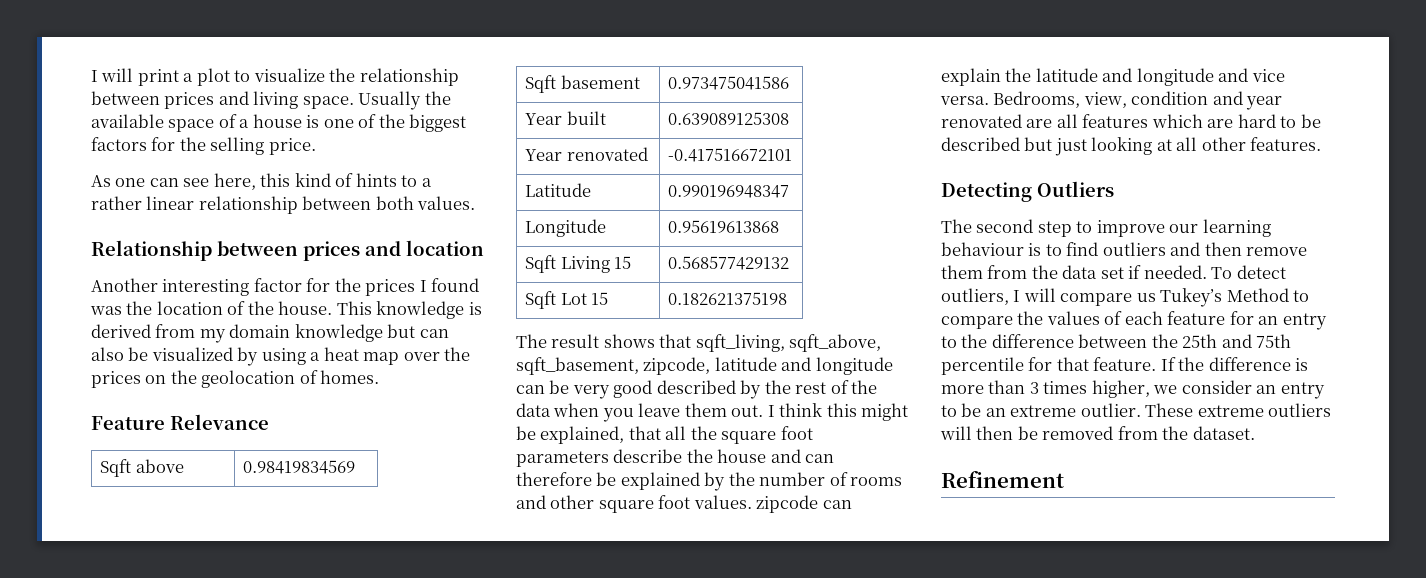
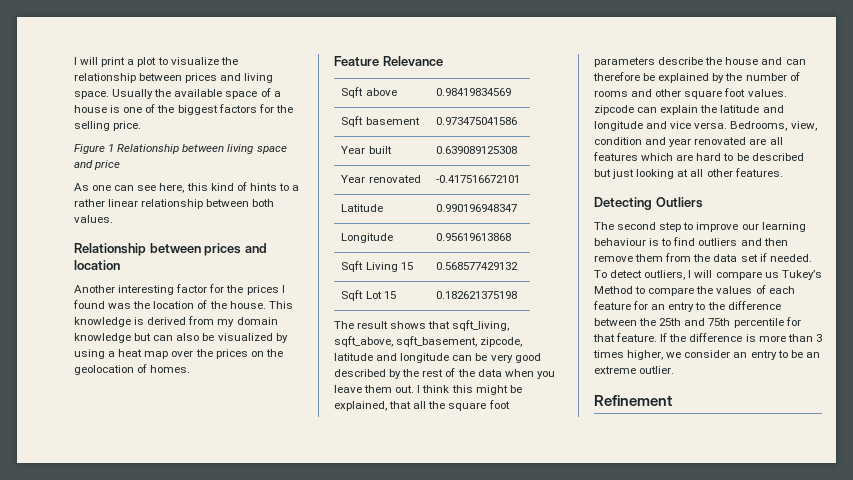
+ Figure 1 Relationship between living space and price
- These extreme outliers will then be removed from the dataset.

